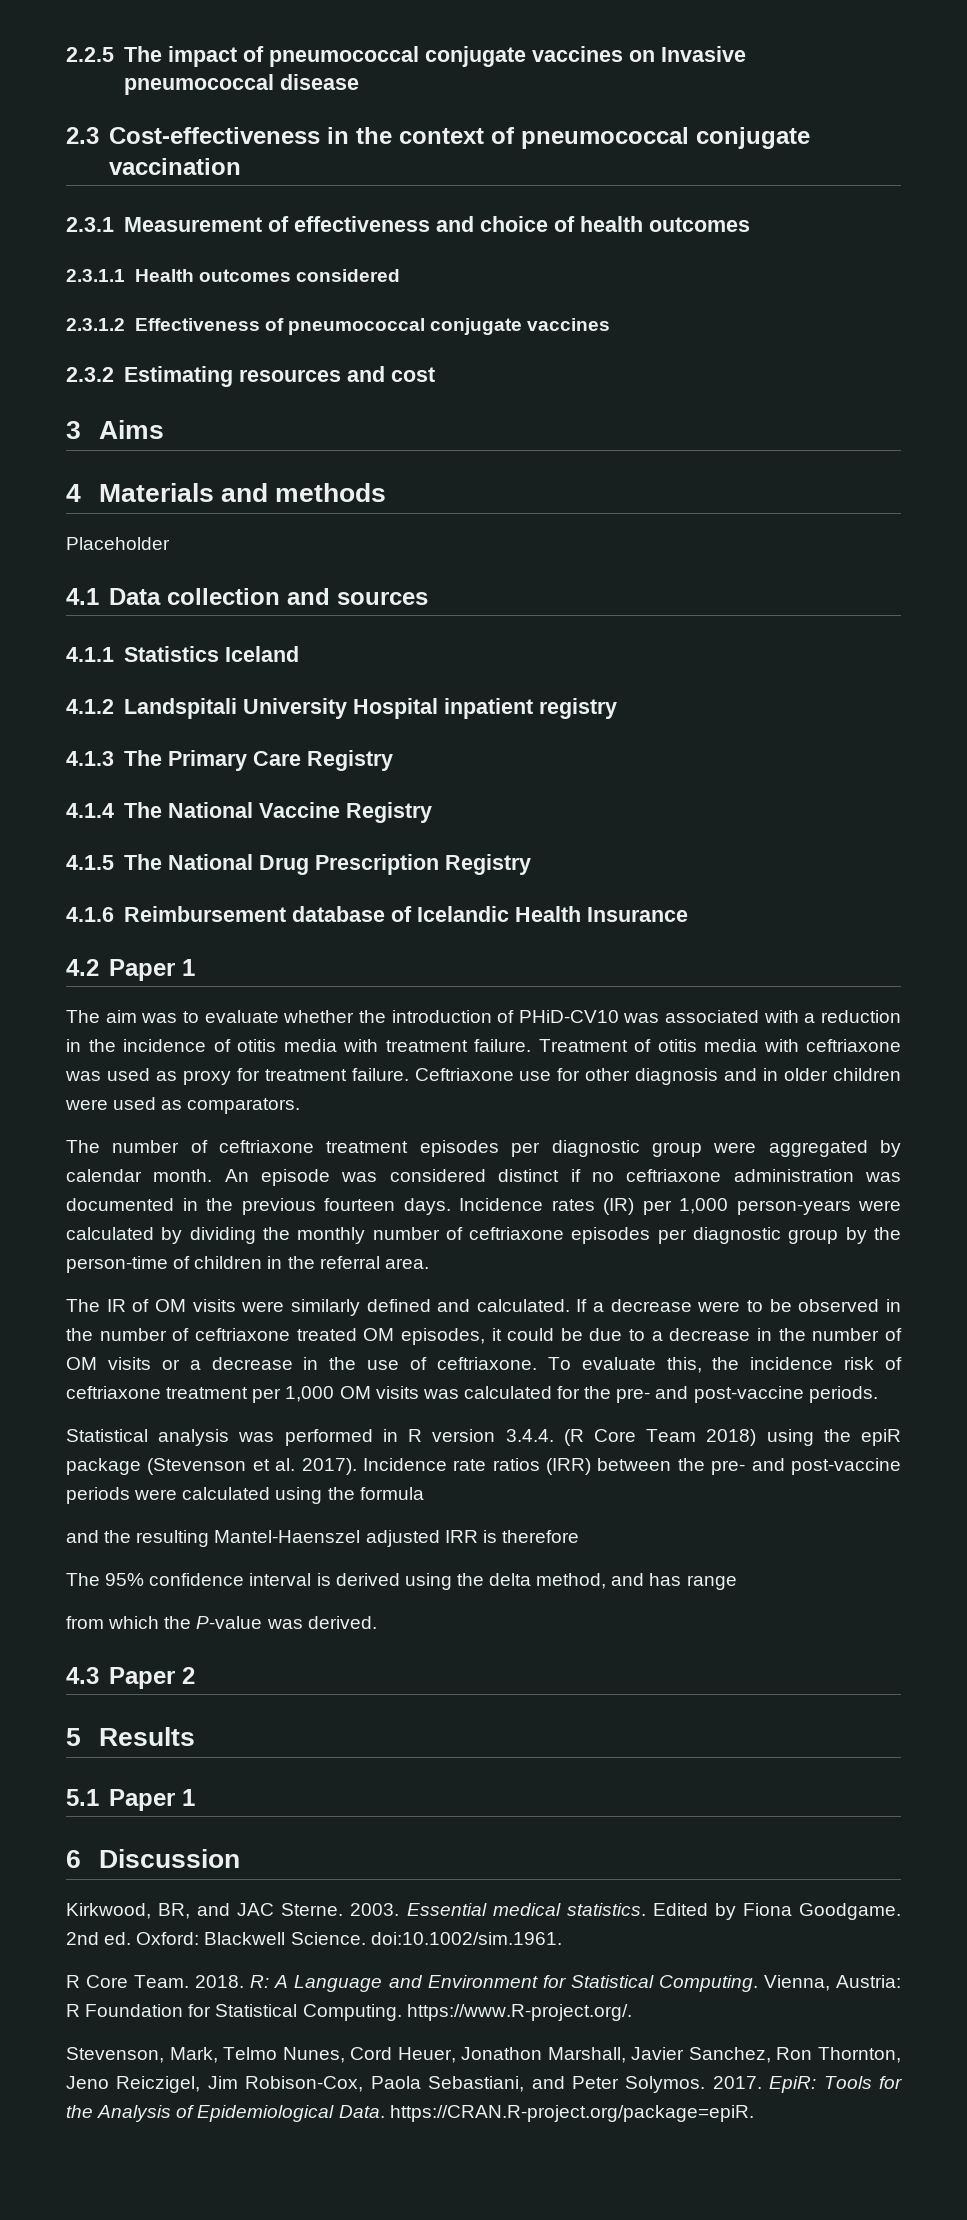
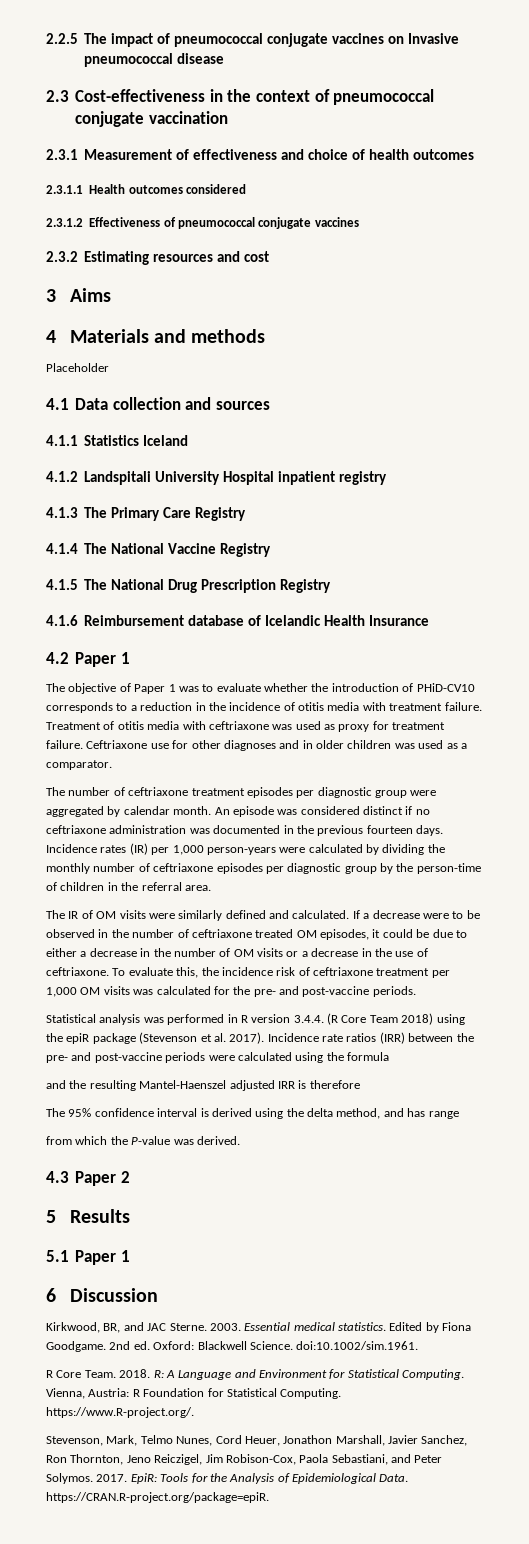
- The aim was to evaluate whether the introduction of PHiD-CV10 was associated with a reduction in the incidence of otitis media with treatment failure.
+ The objective of Paper 1 was to evaluate whether the introduction of PHiD-CV10 corresponds to a reduction in the incidence of otitis media with treatment failure.
- Ceftriaxone use for other diagnosis and in older children were used as comparators.
+ Ceftriaxone use for other diagnoses and in older children was used as a comparator.
- If a decrease were to be observed in the number of ceftriaxone treated OM episodes, it could be due to a decrease in the number of OM visits or a decrease in the use of ceftriaxone.
+ If a decrease were to be observed in the number of ceftriaxone treated OM episodes, it could be due to either a decrease in the number of OM visits or a decrease in the use of ceftriaxone.

